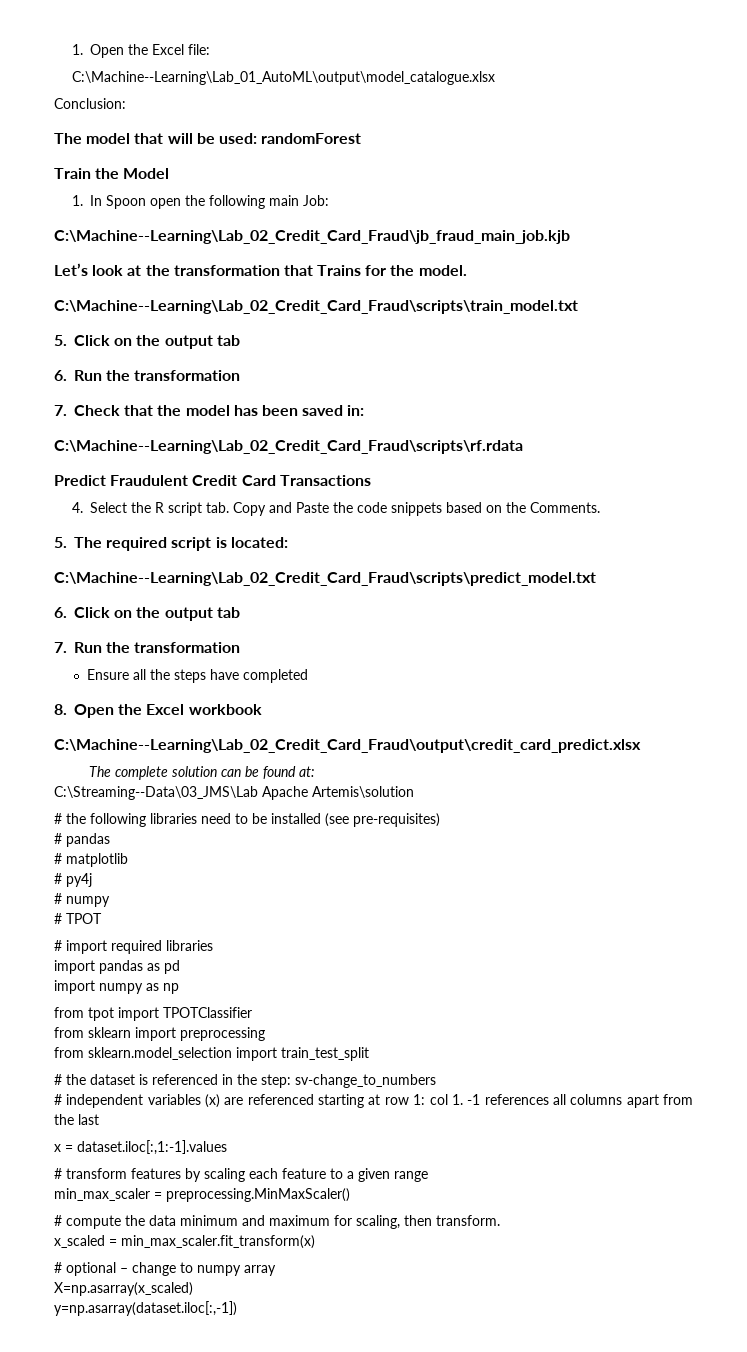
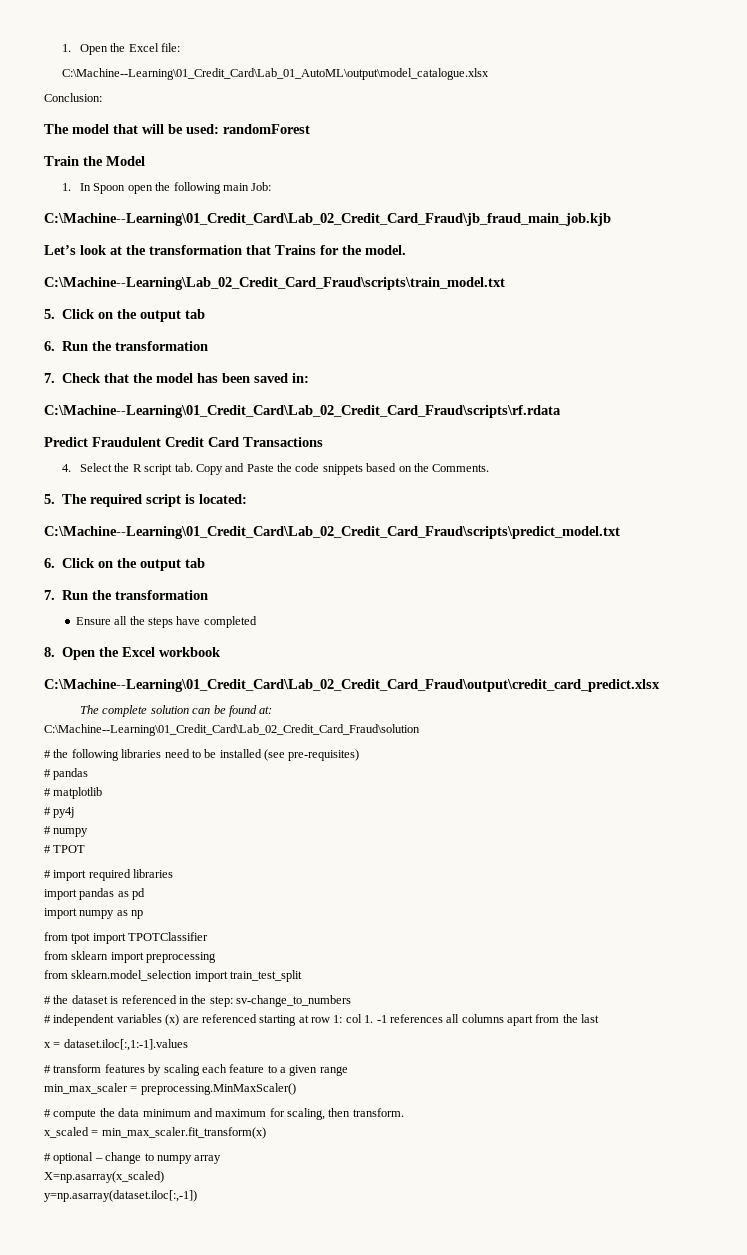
- C:\Machine--Learning\Lab_01_AutoML\output\model_catalogue.xlsx
+ C:\Machine--Learning\01_Credit_Card\Lab_01_AutoML\output\model_catalogue.xlsx
- C:\Machine--Learning\Lab_02_Credit_Card_Fraud\jb_fraud_main_job.kjb
+ C:\Machine--Learning\01_Credit_Card\Lab_02_Credit_Card_Fraud\jb_fraud_main_job.kjb
- C:\Machine--Learning\Lab_02_Credit_Card_Fraud\scripts\rf.rdata
+ C:\Machine--Learning\01_Credit_Card\Lab_02_Credit_Card_Fraud\scripts\rf.rdata
- C:\Machine--Learning\Lab_02_Credit_Card_Fraud\scripts\predict_model.txt
+ C:\Machine--Learning\01_Credit_Card\Lab_02_Credit_Card_Fraud\scripts\predict_model.txt
- C:\Machine--Learning\Lab_02_Credit_Card_Fraud\output\credit_card_predict.xlsx
+ C:\Machine--Learning\01_Credit_Card\Lab_02_Credit_Card_Fraud\output\credit_card_predict.xlsx
- C:\Streaming--Data\03_JMS\Lab Apache Artemis\solution
+ C:\Machine--Learning\01_Credit_Card\Lab_02_Credit_Card_Fraud\solution

